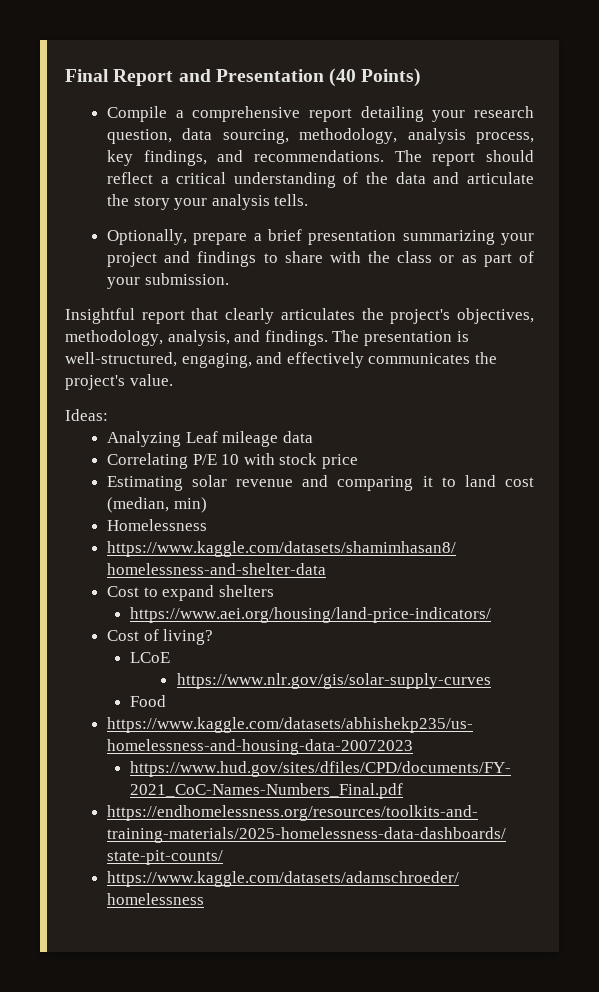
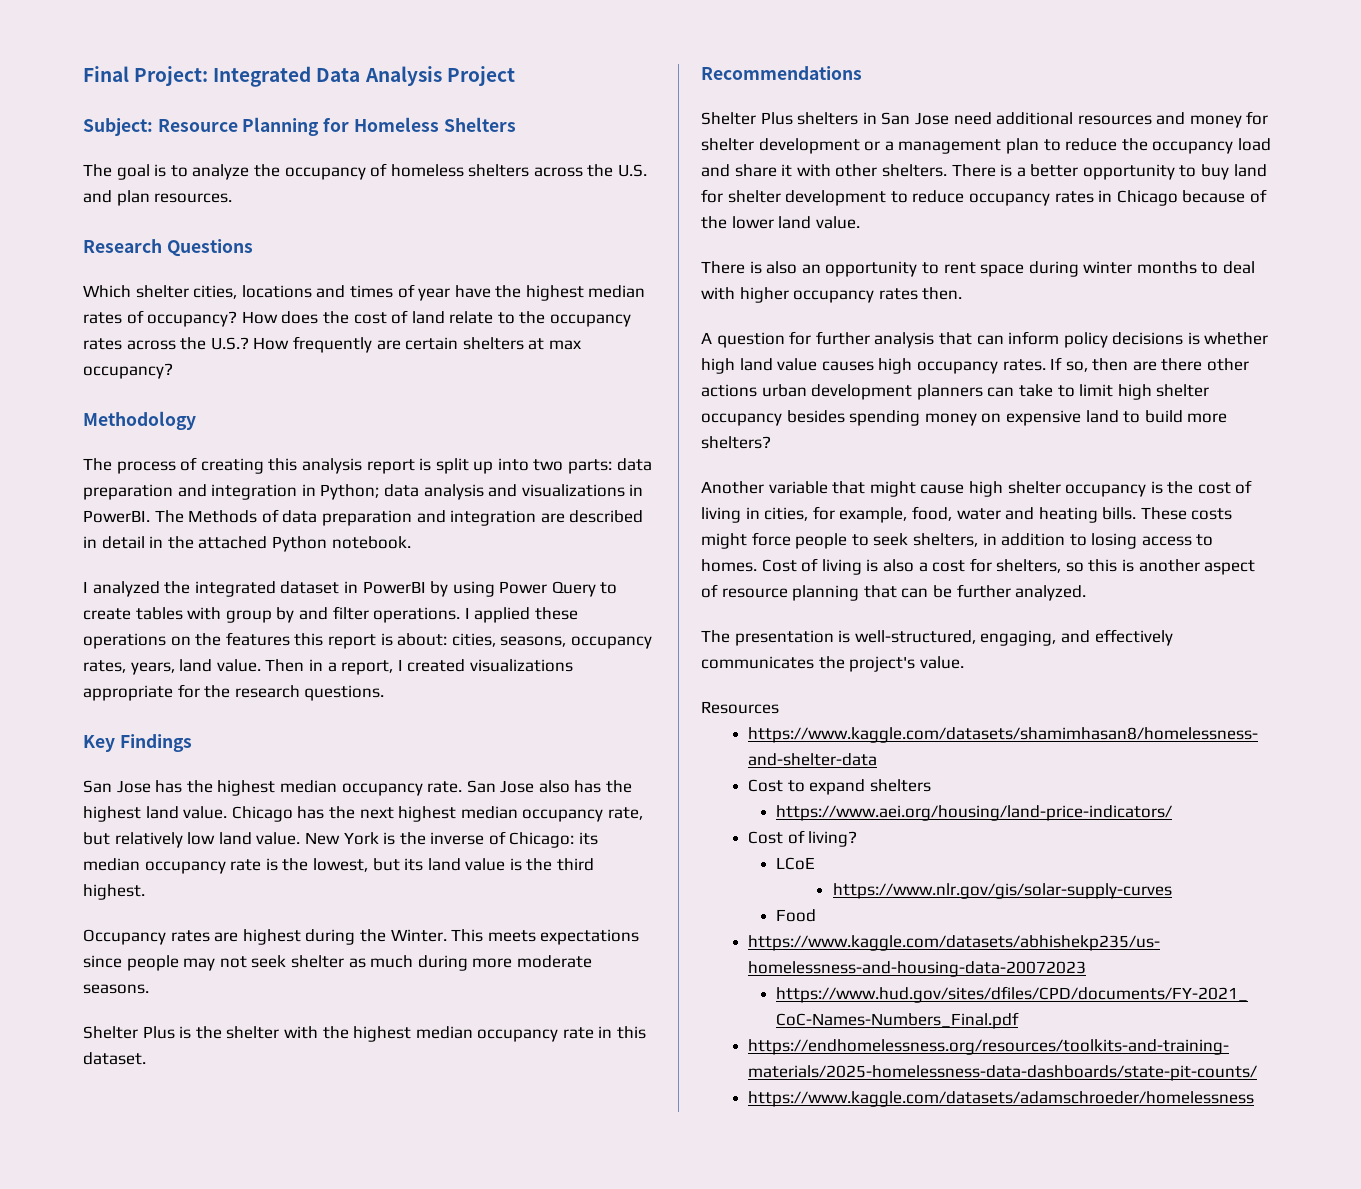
- Final Report and Presentation (40 Points)
- Compile a comprehensive report detailing your research question, data sourcing, methodology, analysis process, key findings, and recommendations. The report should reflect a critical understanding of the data and articulate the story your analysis tells.
- Optionally, prepare a brief presentation summarizing your project and findings to share with the class or as part of your submission.
- Insightful report that clearly articulates the project's objectives, methodology, analysis, and findings. The presentation is well-structured, engaging, and effectively communicates the project's value.
+ Final Project: Integrated Data Analysis Project
+ Subject: Resource Planning for Homeless Shelters
+ The goal is to analyze the occupancy of homeless shelters across the U.S. and plan resources.
+ Research Questions
+ Which shelter cities, locations and times of year have the highest median rates of occupancy? How does the cost of land relate to the occupancy rates across the U.S.? How frequently are certain shelters at max occupancy?
+ Methodology
+ The process of creating this analysis report is split up into two parts: data preparation and integration in Python; data analysis and visualizations in PowerBI. The Methods of data preparation and integration are described in detail in the attached Python notebook.
+ I analyzed the integrated dataset in PowerBI by using Power Query to create tables with group by and filter operations. I applied these operations on the features this report is about: cities, seasons, occupancy rates, years, land value. Then in a report, I created visualizations appropriate for the research questions.
+ Key Findings
+ San Jose has the highest median occupancy rate. San Jose also has the highest land value. Chicago has the next highest median occupancy rate, but relatively low land value. New York is the inverse of Chicago: its median occupancy rate is the lowest, but its land value is the third highest.
+ Occupancy rates are highest during the Winter. This meets expectations since people may not seek shelter as much during more moderate seasons.
+ Shelter Plus is the shelter with the highest median occupancy rate in this dataset.
+ Recommendations
+ Shelter Plus shelters in San Jose need additional resources and money for shelter development or a management plan to reduce the occupancy load and share it with other shelters. There is a better opportunity to buy land for shelter development to reduce occupancy rates in Chicago because of the lower land value.
+ There is also an opportunity to rent space during winter months to deal with higher occupancy rates then.
+ A question for further analysis that can inform policy decisions is whether high land value causes high occupancy rates. If so, then are there other actions urban development planners can take to limit high shelter occupancy besides spending money on expensive land to build more shelters?
+ Another variable that might cause high shelter occupancy is the cost of living in cities, for example, food, water and heating bills. These costs might force people to seek shelters, in addition to losing access to homes. Cost of living is also a cost for shelters, so this is another aspect of resource planning that can be further analyzed.
+ The presentation is well-structured, engaging, and effectively communicates the project's value.
- Ideas:
- Analyzing Leaf mileage data
- Correlating P/E 10 with stock price
- Estimating solar revenue and comparing it to land cost (median, min)
- Homelessness
+ Resources

